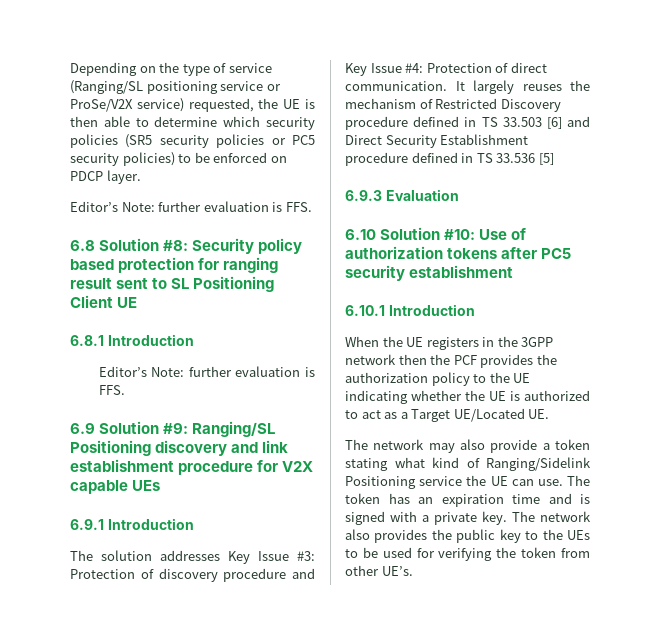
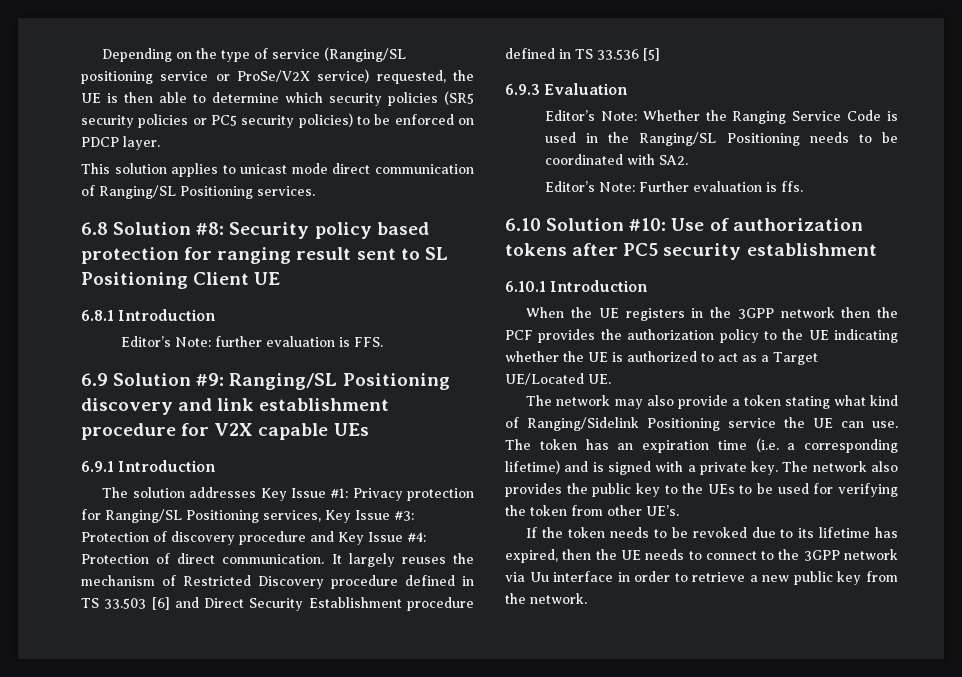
  Depending on the type of service (Ranging/SL positioning service or ProSe/V2X service) requested, the UE is then able to determine which security policies (SR5 security policies or PC5 security policies) to be enforced on PDCP layer.
- Editor’s Note: further evaluation is FFS.
+ This solution applies to unicast mode direct communication of Ranging/SL Positioning services.
- The solution addresses Key Issue #3: Protection of discovery procedure and Key Issue #4: Protection of direct communication.
+ The solution addresses Key Issue #1: Privacy protection for Ranging/SL Positioning services, Key Issue #3: Protection of discovery procedure and Key Issue #4: Protection of direct communication.
+ Editor’s Note: Whether the Ranging Service Code is used in the Ranging/SL Positioning needs to be coordinated with SA2.
+ Editor’s Note: Further evaluation is ffs.
- The token has an expiration time and is signed with a private key.
+ The token has an expiration time (i.e. a corresponding lifetime) and is signed with a private key.
+ If the token needs to be revoked due to its lifetime has expired, then the UE needs to connect to the 3GPP network via Uu interface in order to retrieve a new public key from the network.

